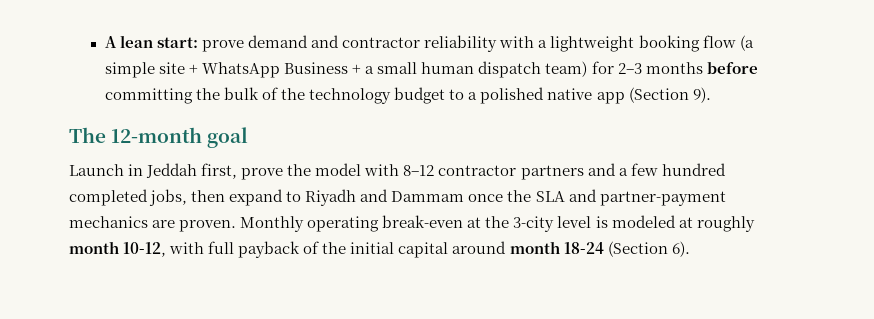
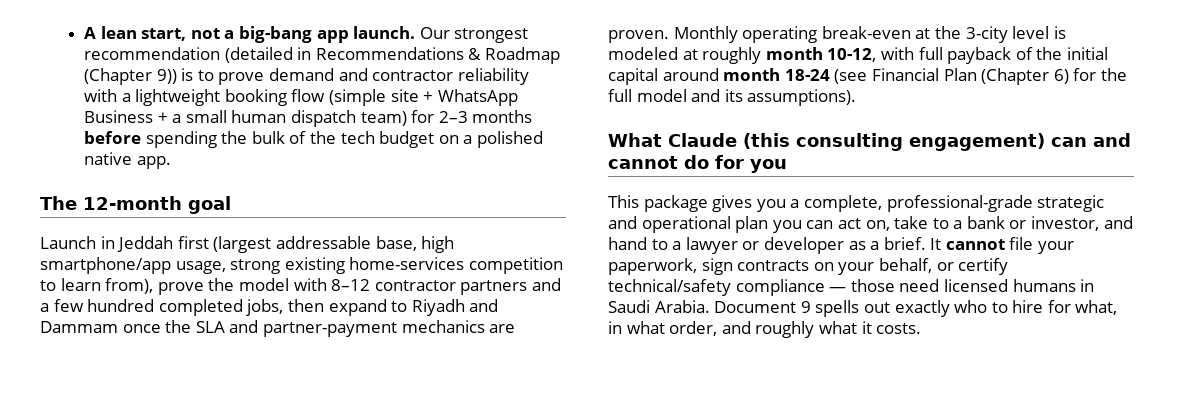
- A lean start: prove demand and contractor reliability with a lightweight booking flow (a simple site + WhatsApp Business + a small human dispatch team) for 2–3 months before committing the bulk of the technology budget to a polished native app (Section 9).
+ A lean start, not a big-bang app launch. Our strongest recommendation (detailed in Recommendations & Roadmap (Chapter 9)) is to prove demand and contractor reliability with a lightweight booking flow (simple site + WhatsApp Business + a small human dispatch team) for 2–3 months before spending the bulk of the tech budget on a polished native app.
- Launch in Jeddah first, prove the model with 8–12 contractor partners and a few hundred completed jobs, then expand to Riyadh and Dammam once the SLA and partner-payment mechanics are proven.
+ Launch in Jeddah first (largest addressable base, high smartphone/app usage, strong existing home-services competition to learn from), prove the model with 8–12 contractor partners and a few hundred completed jobs, then expand to Riyadh and Dammam once the SLA and partner-payment mechanics are proven.
- Monthly operating break-even at the 3-city level is modeled at roughly month 10-12, with full payback of the initial capital around month 18-24 (Section 6).
+ Monthly operating break-even at the 3-city level is modeled at roughly month 10-12, with full payback of the initial capital around month 18-24 (see Financial Plan (Chapter 6) for the full model and its assumptions).
+ What Claude (this consulting engagement) can and cannot do for you
+ This package gives you a complete, professional-grade strategic and operational plan you can act on, take to a bank or investor, and hand to a lawyer or developer as a brief. It cannot file your paperwork, sign contracts on your behalf, or certify technical/safety compliance — those need licensed humans in Saudi Arabia. Document 9 spells out exactly who to hire for what, in what order, and roughly what it costs.

